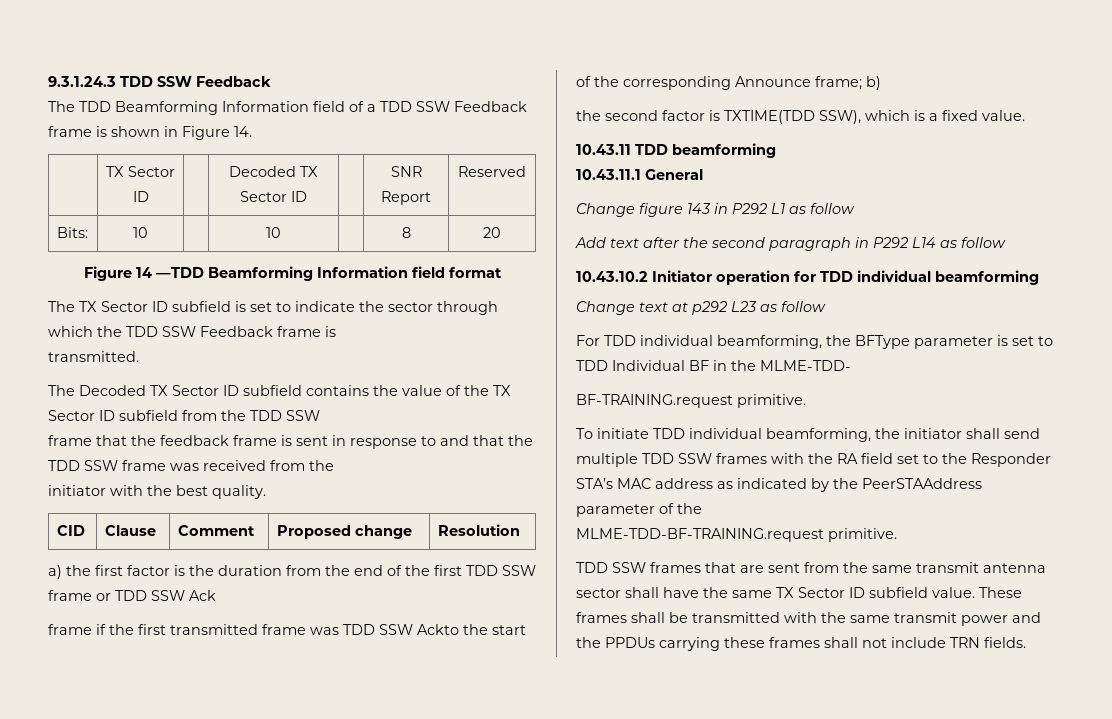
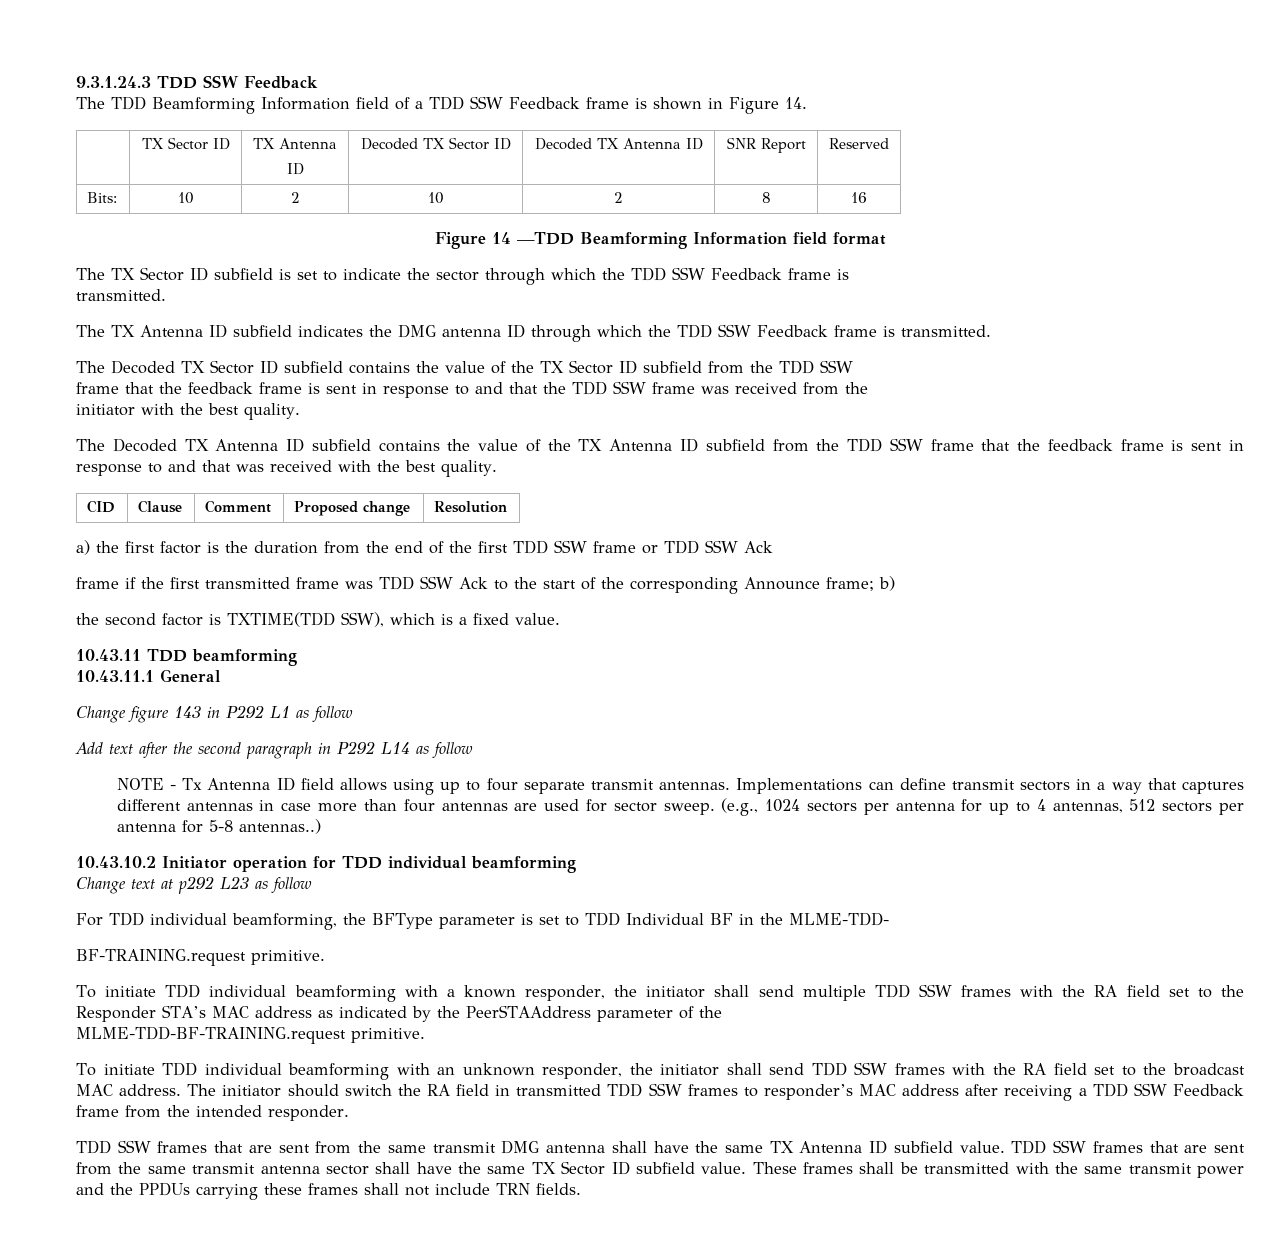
- | TX Sector ID | | Decoded TX Sector ID | | SNR Report | Reserved
+ | TX Sector ID | TX Antenna
+ ID | Decoded TX Sector ID | Decoded TX Antenna ID | SNR Report | Reserved
- Bits: | 10 | | 10 | | 8 | 20
+ Bits: | 10 | 2 | 10 | 2 | 8 | 16
+ The TX Antenna ID subfield indicates the DMG antenna ID through which the TDD SSW Feedback frame is transmitted.
+ The Decoded TX Antenna ID subfield contains the value of the TX Antenna ID subfield from the TDD SSW frame that the feedback frame is sent in response to and that was received with the best quality.
- frame if the first transmitted frame was TDD SSW Ackto the start of the corresponding Announce frame; b)
+ frame if the first transmitted frame was TDD SSW Ack to the start of the corresponding Announce frame; b)
+ NOTE - Tx Antenna ID field allows using up to four separate transmit antennas. Implementations can define transmit sectors in a way that captures different antennas in case more than four antennas are used for sector sweep. (e.g., 1024 sectors per antenna for up to 4 antennas, 512 sectors per antenna for 5-8 antennas..)
- To initiate TDD individual beamforming, the initiator shall send multiple TDD SSW frames with the RA field set to the Responder STA’s MAC address as indicated by the PeerSTAAddress parameter of the
+ To initiate TDD individual beamforming with a known responder, the initiator shall send multiple TDD SSW frames with the RA field set to the Responder STA’s MAC address as indicated by the PeerSTAAddress parameter of the
+ To initiate TDD individual beamforming with an unknown responder, the initiator shall send TDD SSW frames with the RA field set to the broadcast MAC address. The initiator should switch the RA field in transmitted TDD SSW frames to responder’s MAC address after receiving a TDD SSW Feedback frame from the intended responder.
+ TDD SSW frames that are sent from the same transmit DMG antenna shall have the same TX Antenna ID subfield value.

